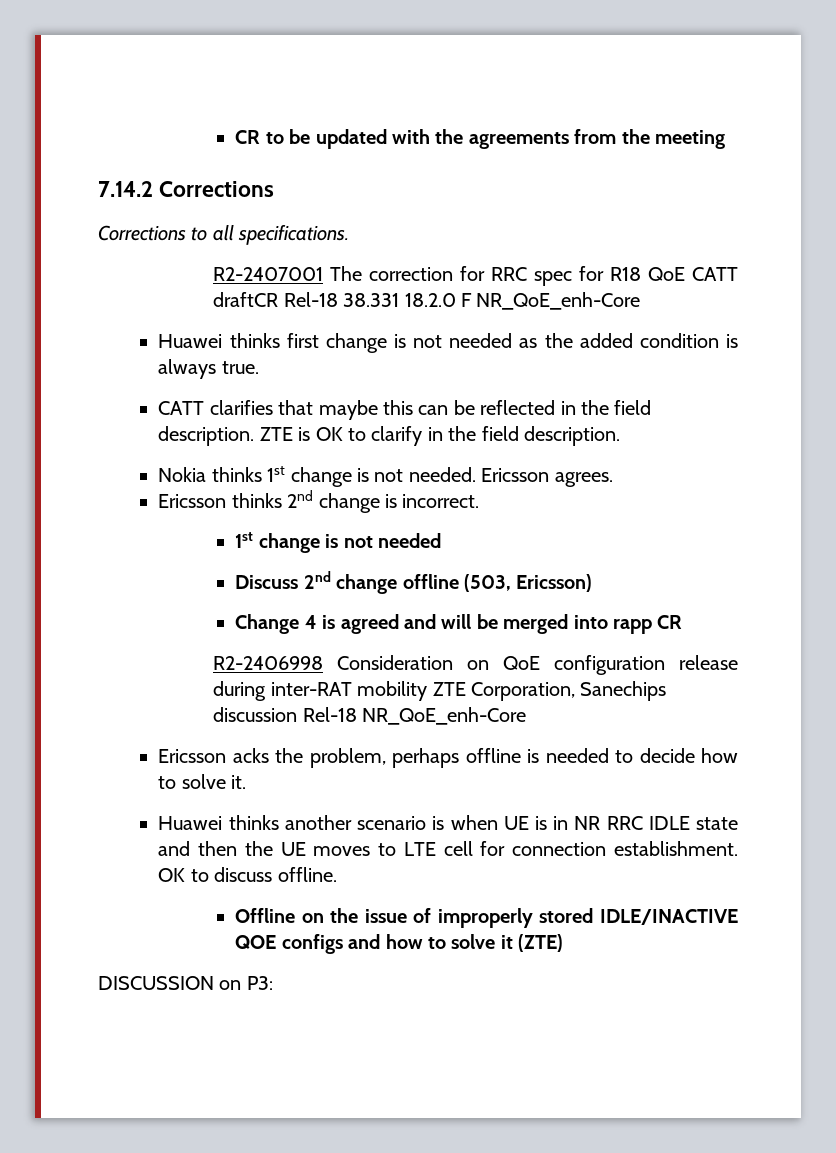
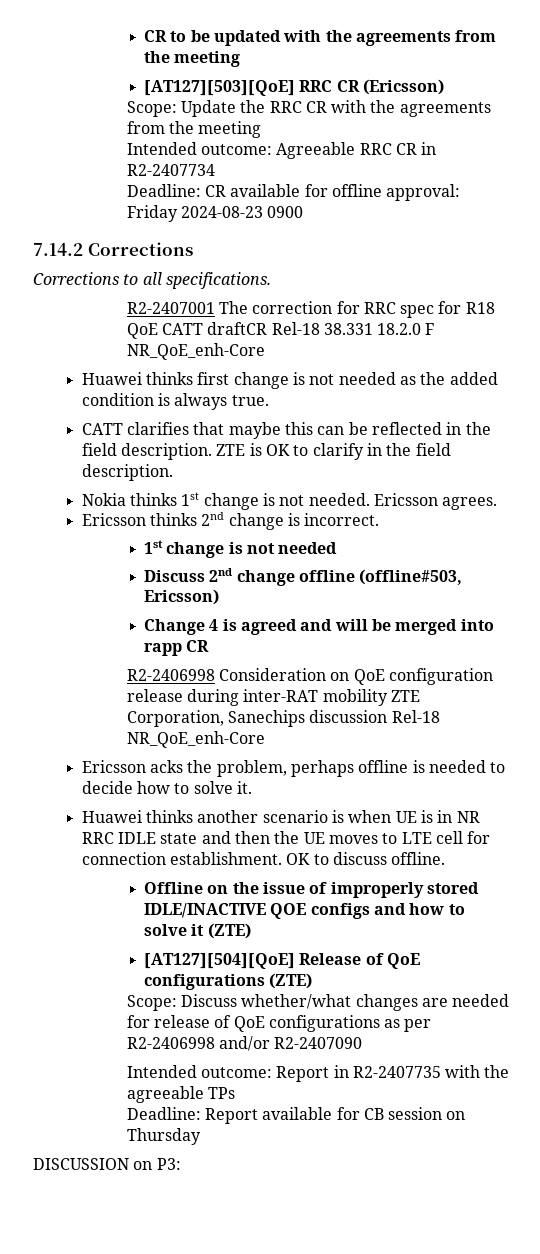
+ [AT127][503][QoE] RRC CR (Ericsson)
+ Scope: Update the RRC CR with the agreements from the meeting
+ Intended outcome: Agreeable RRC CR in R2-2407734
+ Deadline: CR available for offline approval: Friday 2024-08-23 0900
- Discuss 2nd change offline (503, Ericsson)
+ Discuss 2nd change offline (offline#503, Ericsson)
+ [AT127][504][QoE] Release of QoE configurations (ZTE)
+ Scope: Discuss whether/what changes are needed for release of QoE configurations as per R2-2406998 and/or R2-2407090
+ Intended outcome: Report in R2-2407735 with the agreeable TPs
+ Deadline: Report available for CB session on Thursday

